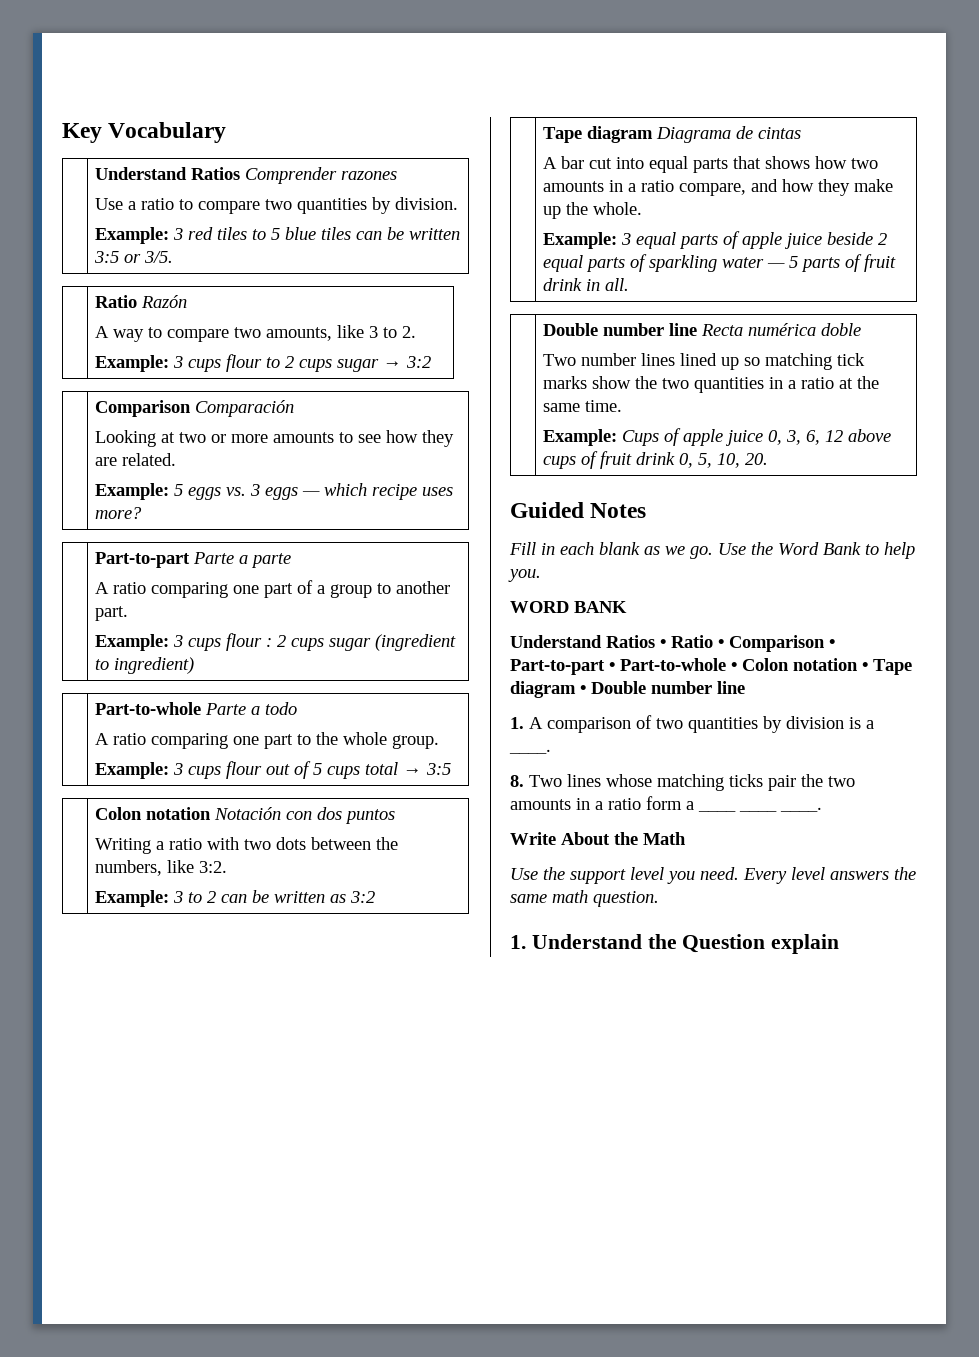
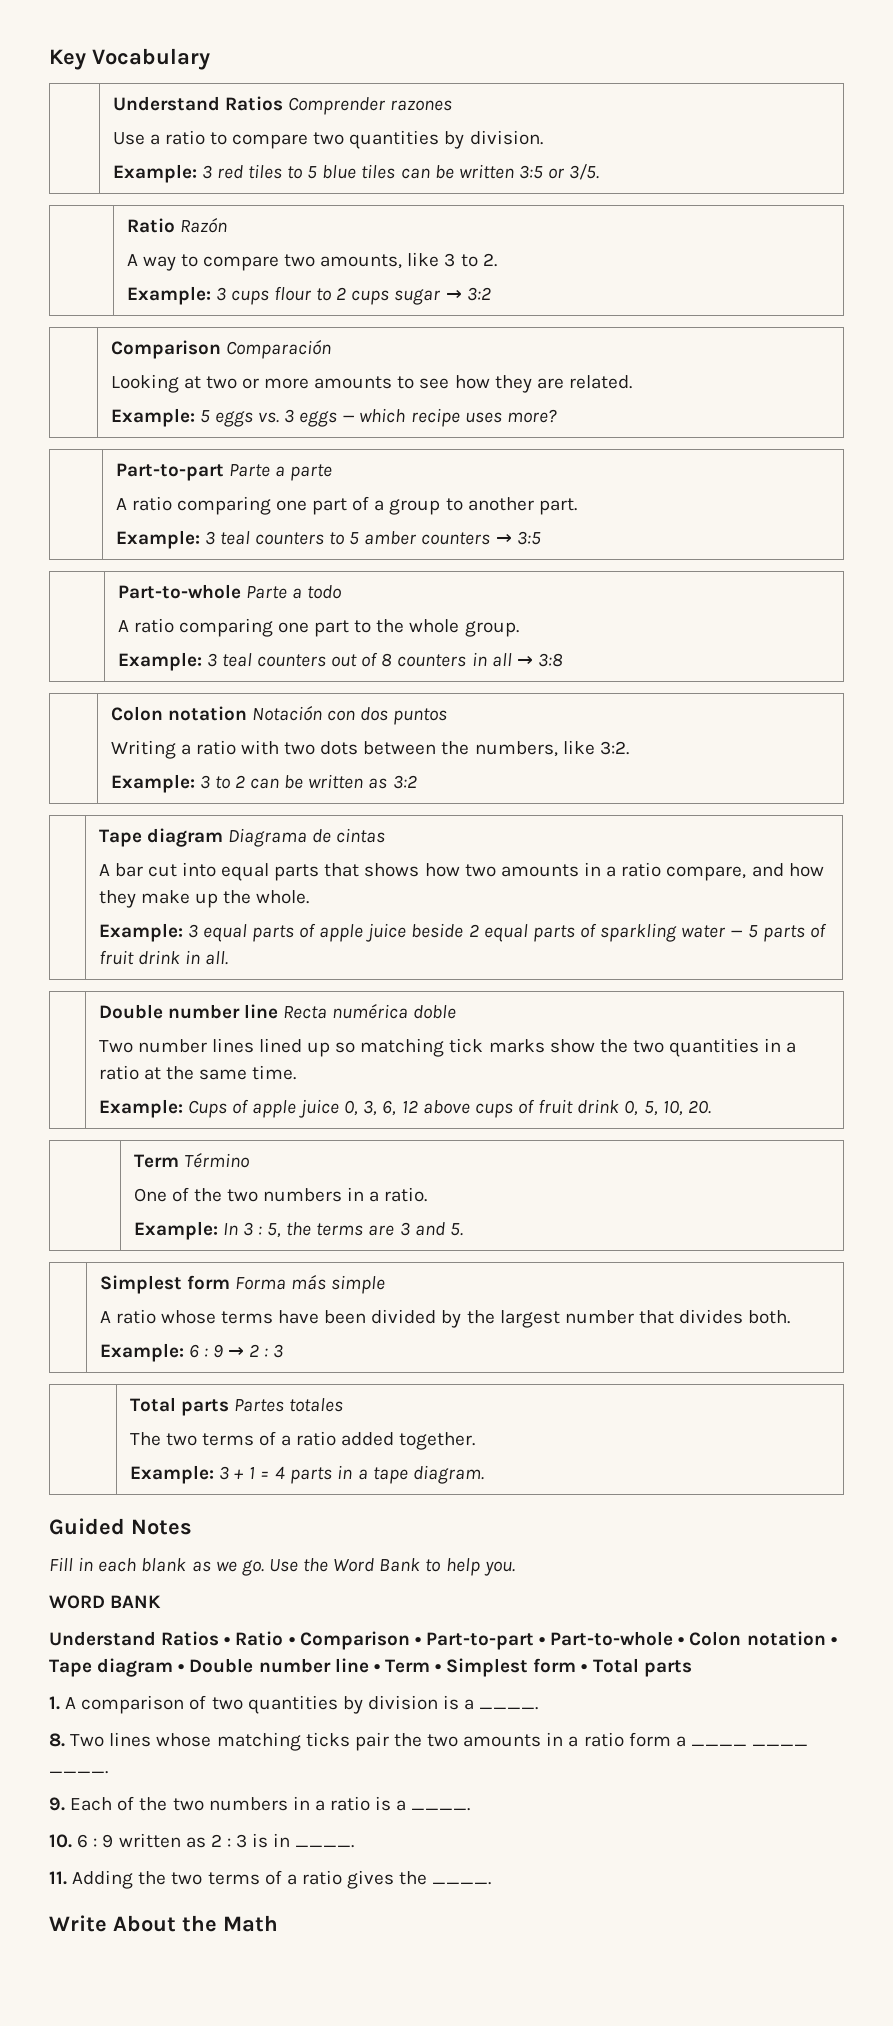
  | Part-to-part Parte a parte
  A ratio comparing one part of a group to another part.
- Example: 3 cups flour : 2 cups sugar (ingredient to ingredient)
+ Example: 3 teal counters to 5 amber counters → 3:5
  | Part-to-whole Parte a todo
  A ratio comparing one part to the whole group.
- Example: 3 cups flour out of 5 cups total → 3:5
+ Example: 3 teal counters out of 8 counters in all → 3:8
+ | Term Término
+ One of the two numbers in a ratio.
+ Example: In 3 : 5, the terms are 3 and 5.
+ | Simplest form Forma más simple
+ A ratio whose terms have been divided by the largest number that divides both.
+ Example: 6 : 9 → 2 : 3
+ | Total parts Partes totales
+ The two terms of a ratio added together.
+ Example: 3 + 1 = 4 parts in a tape diagram.
- Understand Ratios • Ratio • Comparison • Part-to-part • Part-to-whole • Colon notation • Tape diagram • Double number line
+ Understand Ratios • Ratio • Comparison • Part-to-part • Part-to-whole • Colon notation • Tape diagram • Double number line • Term • Simplest form • Total parts
+ 9. Each of the two numbers in a ratio is a ____.
+ 10. 6 : 9 written as 2 : 3 is in ____.
+ 11. Adding the two terms of a ratio gives the ____.
  Write About the Math
- Use the support level you need. Every level answers the same math question.
- 1. Understand the Question explain

